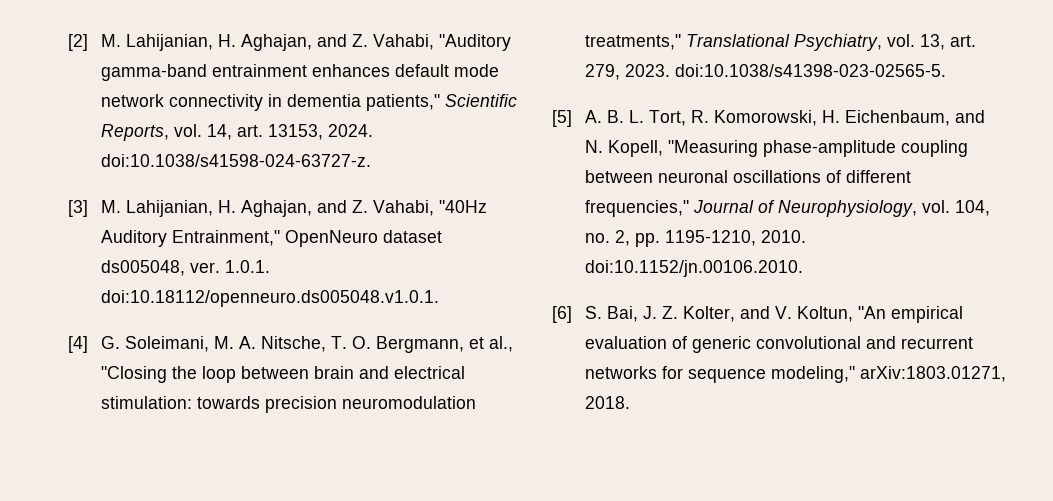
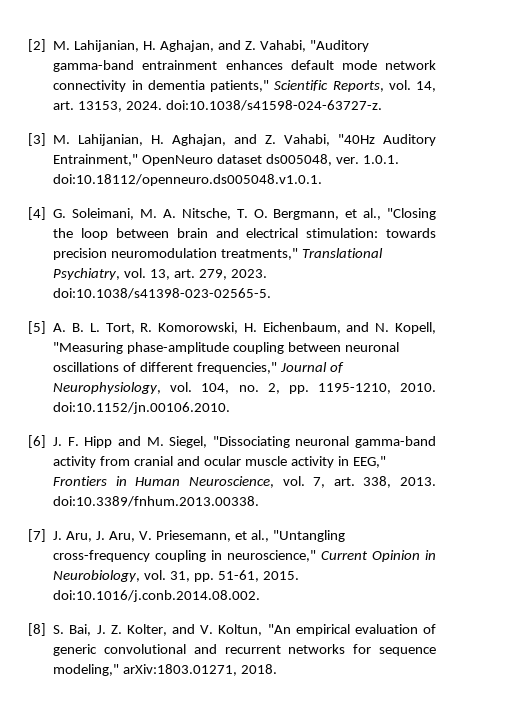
- [6] S. Bai, J. Z. Kolter, and V. Koltun, "An empirical evaluation of generic convolutional and recurrent networks for sequence modeling," arXiv:1803.01271, 2018.
+ [6] J. F. Hipp and M. Siegel, "Dissociating neuronal gamma-band activity from cranial and ocular muscle activity in EEG," Frontiers in Human Neuroscience, vol. 7, art. 338, 2013. doi:10.3389/fnhum.2013.00338.
+ [7] J. Aru, J. Aru, V. Priesemann, et al., "Untangling cross-frequency coupling in neuroscience," Current Opinion in Neurobiology, vol. 31, pp. 51-61, 2015. doi:10.1016/j.conb.2014.08.002.
+ [8] S. Bai, J. Z. Kolter, and V. Koltun, "An empirical evaluation of generic convolutional and recurrent networks for sequence modeling," arXiv:1803.01271, 2018.

